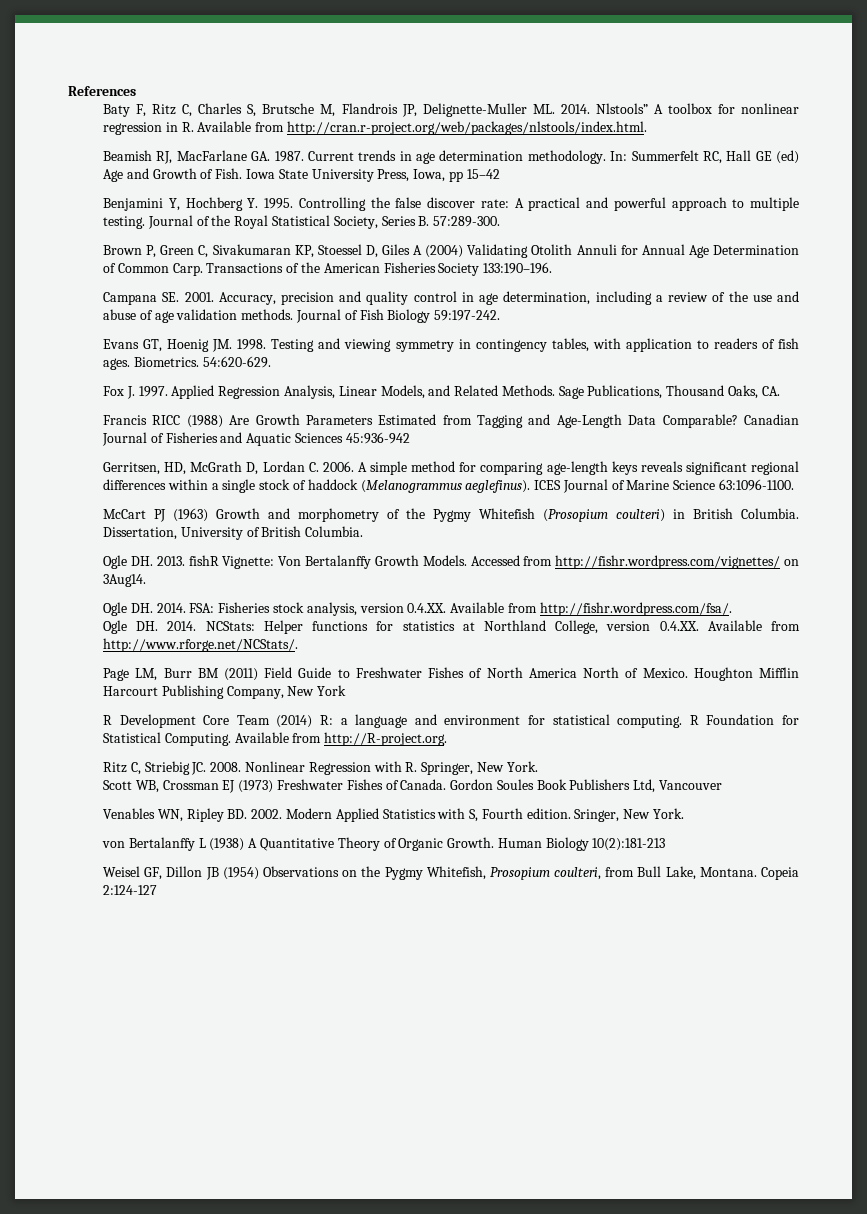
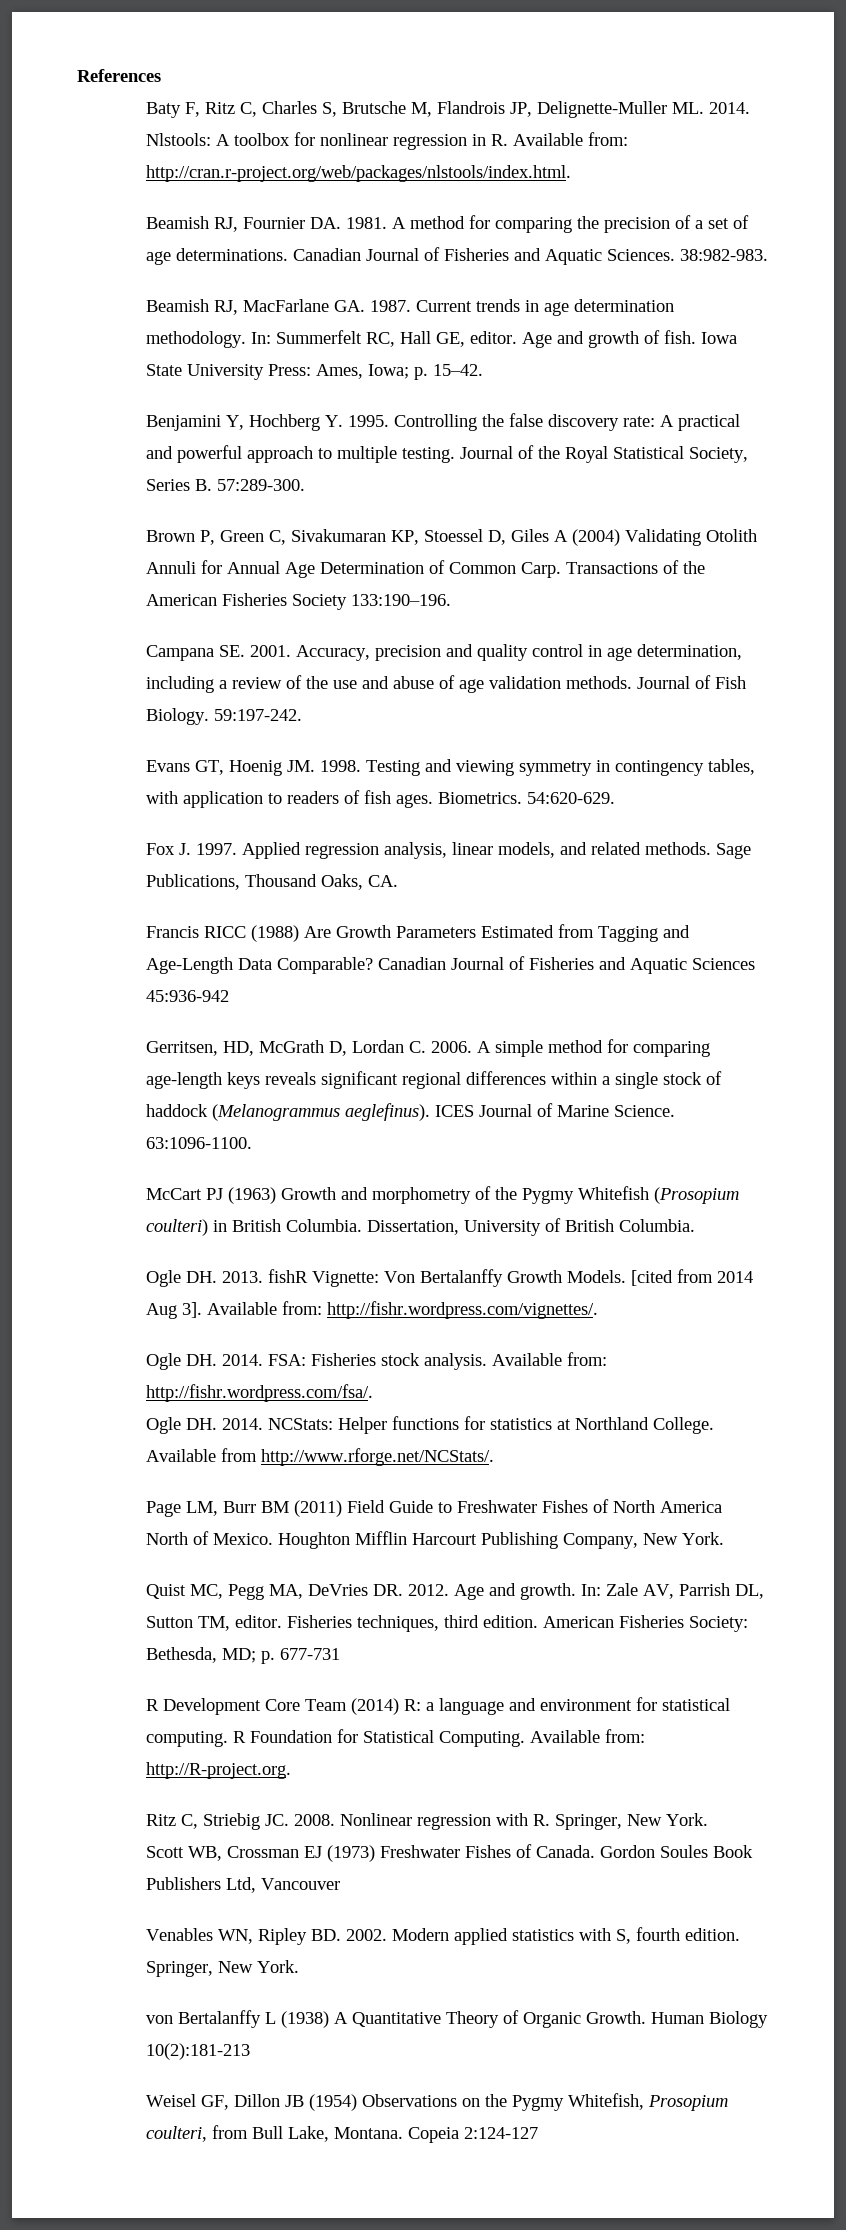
- Nlstools” A toolbox for nonlinear regression in R. Available from http://cran.r-project.org/web/packages/nlstools/index.html.
+ Nlstools: A toolbox for nonlinear regression in R. Available from: http://cran.r-project.org/web/packages/nlstools/index.html.
+ Beamish RJ, Fournier DA. 1981. A method for comparing the precision of a set of age determinations. Canadian Journal of Fisheries and Aquatic Sciences. 38:982-983.
- In: Summerfelt RC, Hall GE (ed) Age and Growth of Fish. Iowa State University Press, Iowa, pp 15–42
+ In: Summerfelt RC, Hall GE, editor. Age and growth of fish. Iowa State University Press: Ames, Iowa; p. 15–42.
- Controlling the false discover rate: A practical and powerful approach to multiple testing.
+ Controlling the false discovery rate: A practical and powerful approach to multiple testing.
- Journal of Fish Biology 59:197-242.
+ Journal of Fish Biology. 59:197-242.
- Applied Regression Analysis, Linear Models, and Related Methods.
+ Applied regression analysis, linear models, and related methods.
- ICES Journal of Marine Science 63:1096-1100.
+ ICES Journal of Marine Science. 63:1096-1100.
- Accessed from http://fishr.wordpress.com/vignettes/ on 3Aug14.
+ [cited from 2014 Aug 3]. Available from: http://fishr.wordpress.com/vignettes/.
- FSA: Fisheries stock analysis, version 0.4.XX. Available from http://fishr.wordpress.com/fsa/.
+ FSA: Fisheries stock analysis. Available from: http://fishr.wordpress.com/fsa/.
- NCStats: Helper functions for statistics at Northland College, version 0.4.XX. Available from http://www.rforge.net/NCStats/.
+ NCStats: Helper functions for statistics at Northland College. Available from http://www.rforge.net/NCStats/.
- Houghton Mifflin Harcourt Publishing Company, New York
+ Houghton Mifflin Harcourt Publishing Company, New York.
+ Quist MC, Pegg MA, DeVries DR. 2012. Age and growth. In: Zale AV, Parrish DL, Sutton TM, editor. Fisheries techniques, third edition. American Fisheries Society: Bethesda, MD; p. 677-731
- Available from http://R-project.org.
+ Available from: http://R-project.org.
- Nonlinear Regression with R. Springer, New York.
+ Nonlinear regression with R. Springer, New York.
- Modern Applied Statistics with S, Fourth edition. Sringer, New York.
+ Modern applied statistics with S, fourth edition. Springer, New York.

